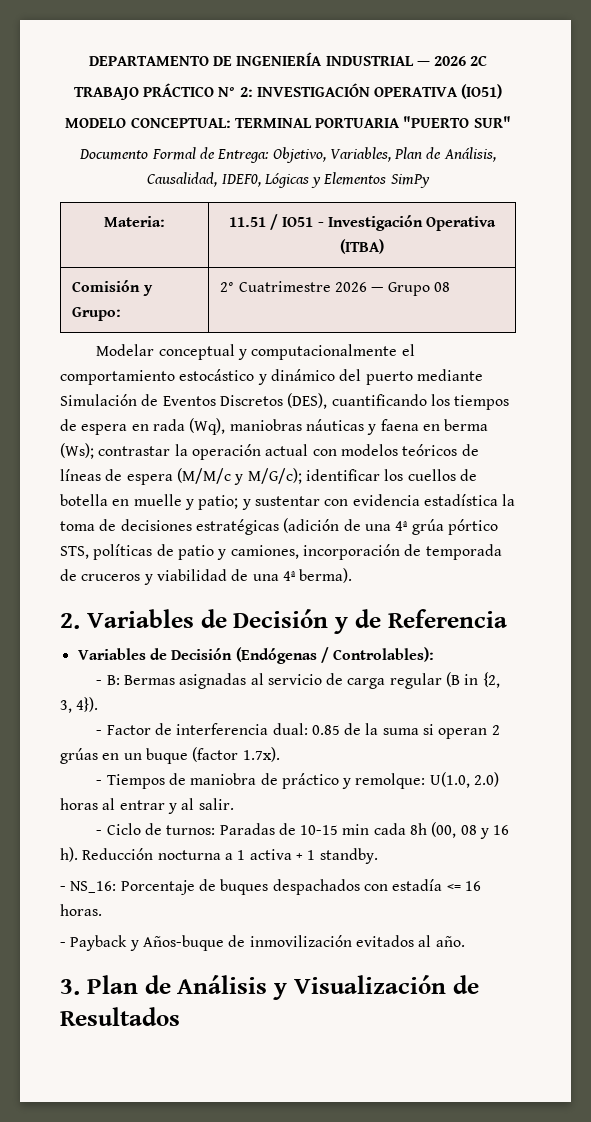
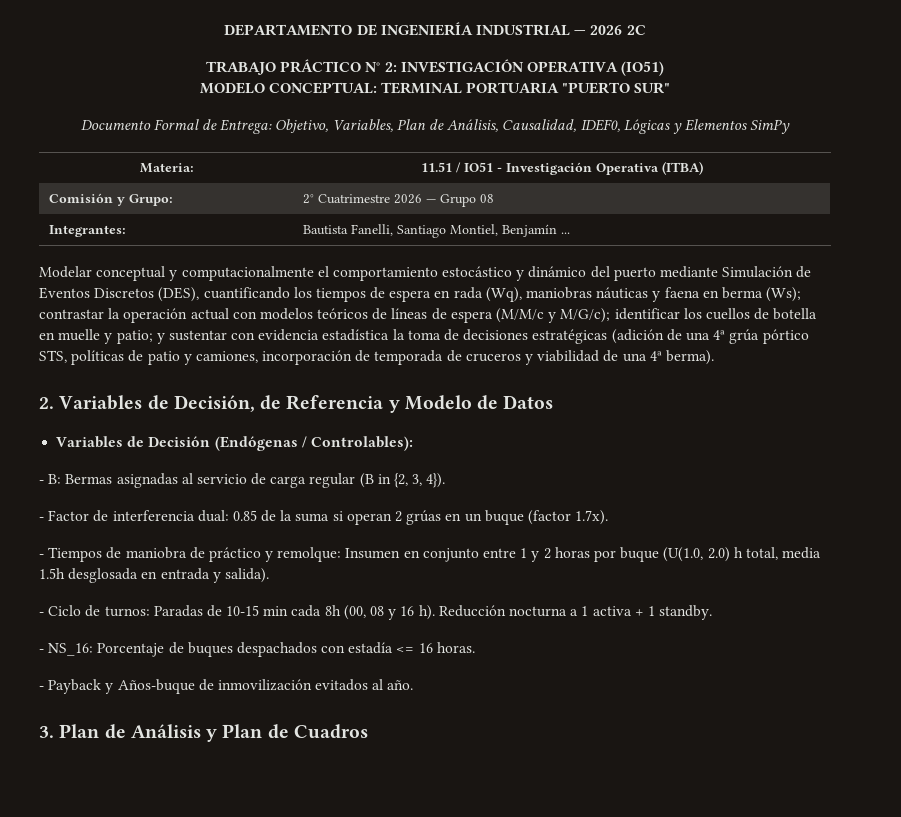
+ Integrantes: | Bautista Fanelli, Santiago Montiel, Benjamín ...
- 2. Variables de Decisión y de Referencia
+ 2. Variables de Decisión, de Referencia y Modelo de Datos
- - Tiempos de maniobra de práctico y remolque: U(1.0, 2.0) horas al entrar y al salir.
+ - Tiempos de maniobra de práctico y remolque: Insumen en conjunto entre 1 y 2 horas por buque (U(1.0, 2.0) h total, media 1.5h desglosada en entrada y salida).
- 3. Plan de Análisis y Visualización de Resultados
+ 3. Plan de Análisis y Plan de Cuadros

